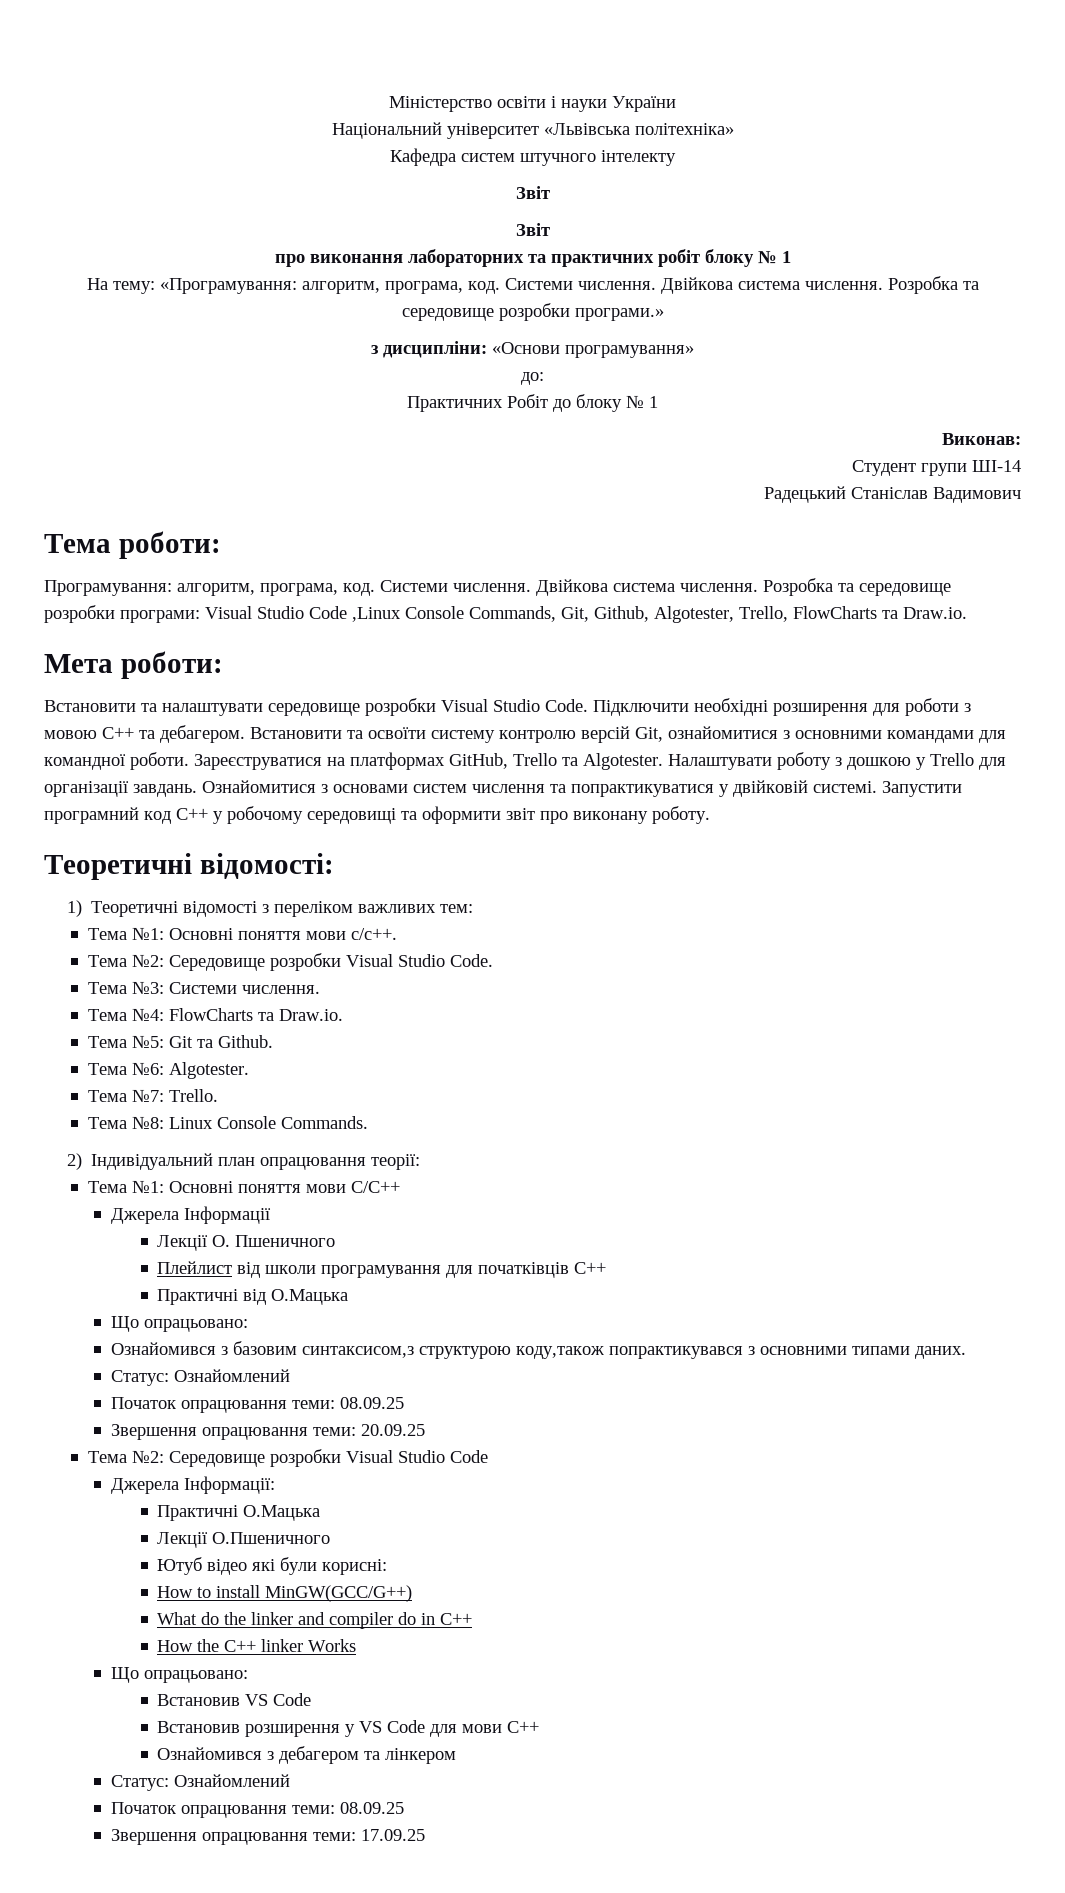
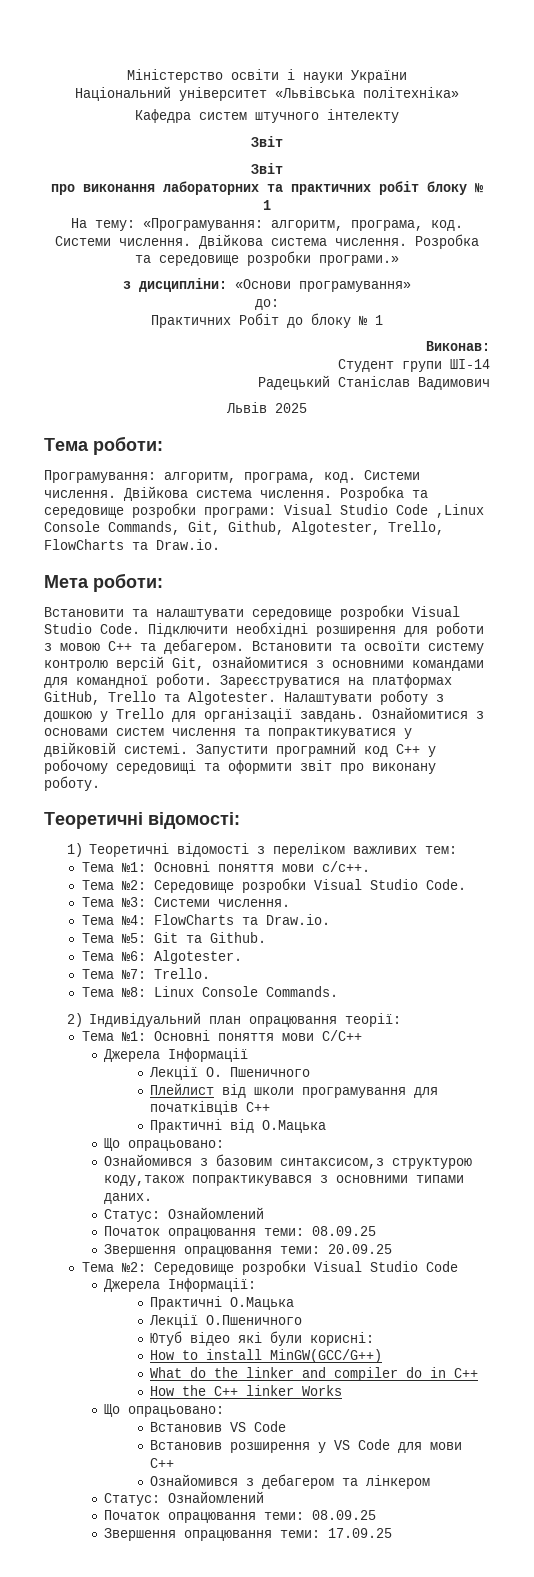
+ Львів 2025

